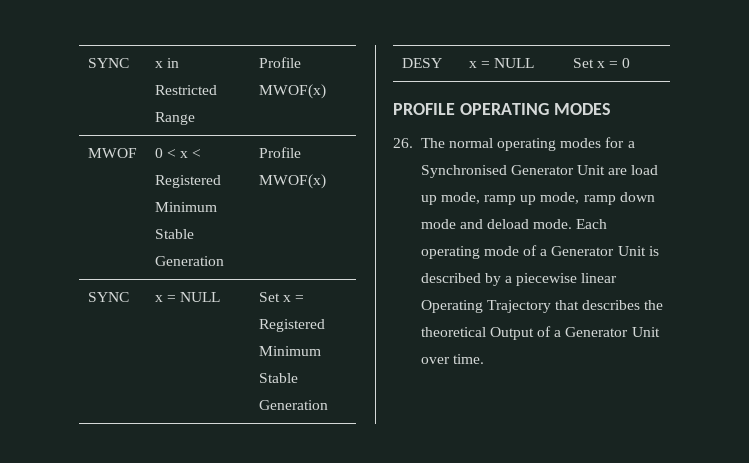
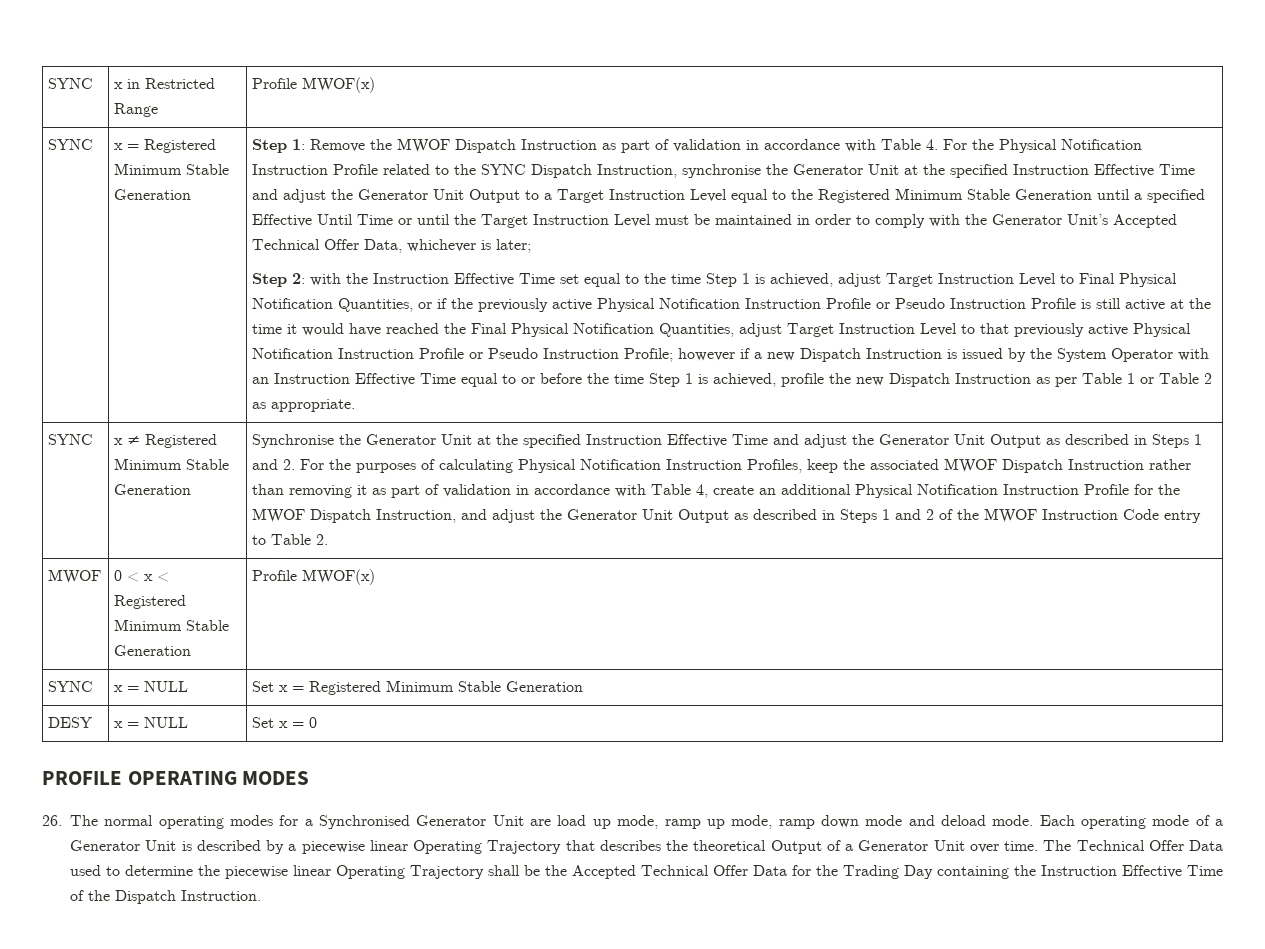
+ SYNC | x = Registered Minimum Stable Generation | Step 1: Remove the MWOF Dispatch Instruction as part of validation in accordance with Table 4. For the Physical Notification Instruction Profile related to the SYNC Dispatch Instruction, synchronise the Generator Unit at the specified Instruction Effective Time and adjust the Generator Unit Output to a Target Instruction Level equal to the Registered Minimum Stable Generation until a specified Effective Until Time or until the Target Instruction Level must be maintained in order to comply with the Generator Unit’s Accepted Technical Offer Data, whichever is later;
+ Step 2: with the Instruction Effective Time set equal to the time Step 1 is achieved, adjust Target Instruction Level to Final Physical Notification Quantities, or if the previously active Physical Notification Instruction Profile or Pseudo Instruction Profile is still active at the time it would have reached the Final Physical Notification Quantities, adjust Target Instruction Level to that previously active Physical Notification Instruction Profile or Pseudo Instruction Profile; however if a new Dispatch Instruction is issued by the System Operator with an Instruction Effective Time equal to or before the time Step 1 is achieved, profile the new Dispatch Instruction as per Table 1 or Table 2 as appropriate.
+ SYNC | x ≠ Registered Minimum Stable Generation | Synchronise the Generator Unit at the specified Instruction Effective Time and adjust the Generator Unit Output as described in Steps 1 and 2. For the purposes of calculating Physical Notification Instruction Profiles, keep the associated MWOF Dispatch Instruction rather than removing it as part of validation in accordance with Table 4, create an additional Physical Notification Instruction Profile for the MWOF Dispatch Instruction, and adjust the Generator Unit Output as described in Steps 1 and 2 of the MWOF Instruction Code entry to Table 2.
+ The Technical Offer Data used to determine the piecewise linear Operating Trajectory shall be the Accepted Technical Offer Data for the Trading Day containing the Instruction Effective Time of the Dispatch Instruction.

